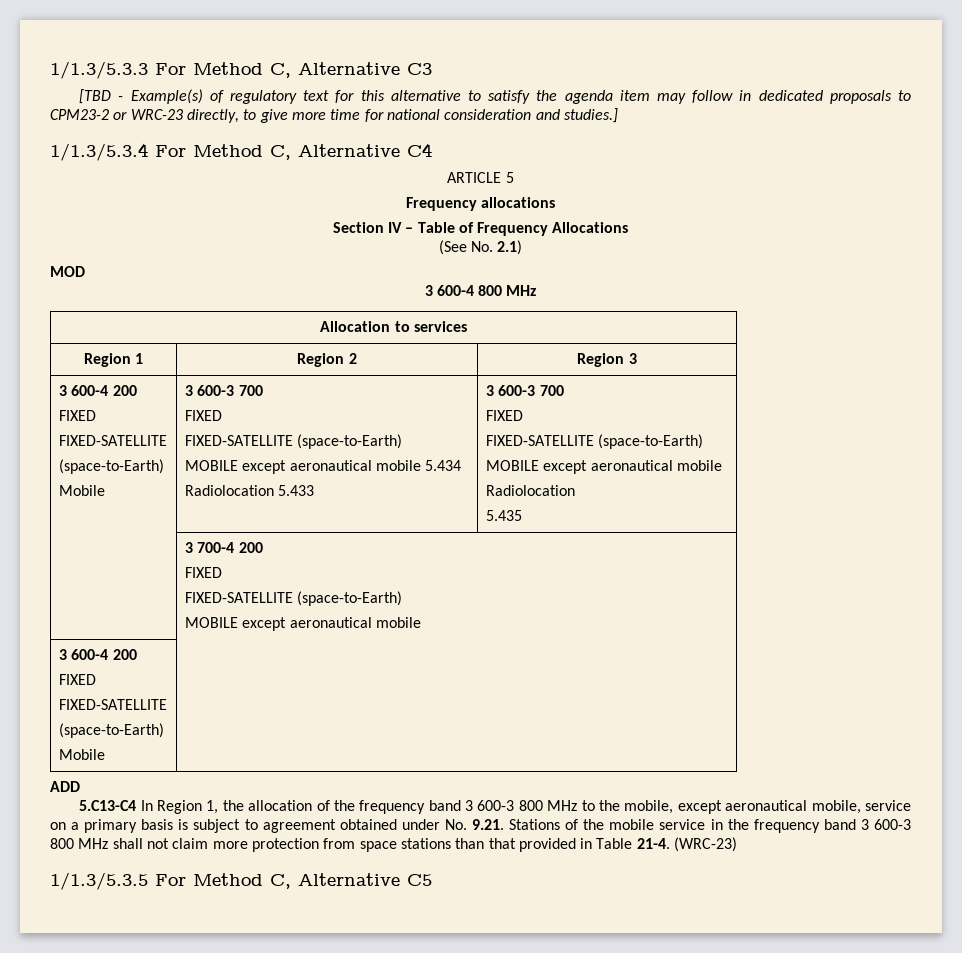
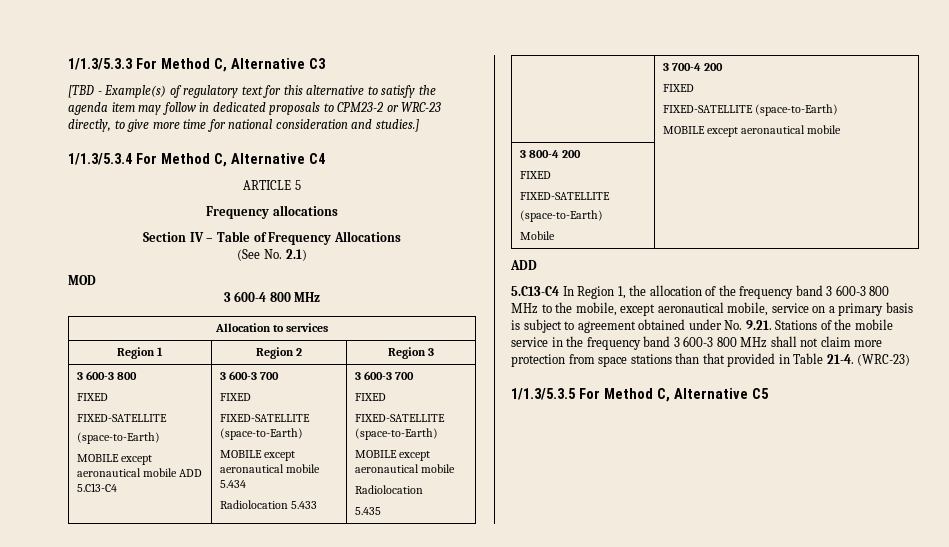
  Region 1 | Region 2 | Region 3
- 3 600-4 200
+ 3 600-3 800
  FIXED
  FIXED-SATELLITE
  (space-to-Earth)
- Mobile | 3 600-3 700
+ MOBILE except aeronautical mobile ADD 5.C13-C4 | 3 600-3 700
  | 3 700-4 200
  FIXED
  FIXED-SATELLITE (space-to-Earth)
  MOBILE except aeronautical mobile
- 3 600-4 200
+ 3 800-4 200

